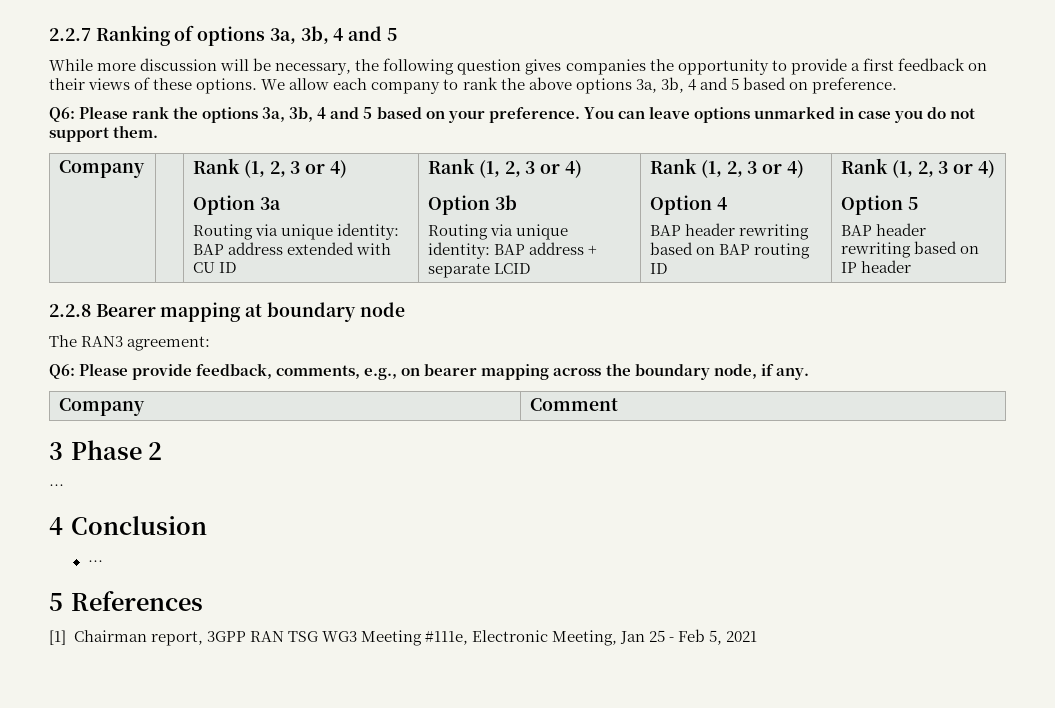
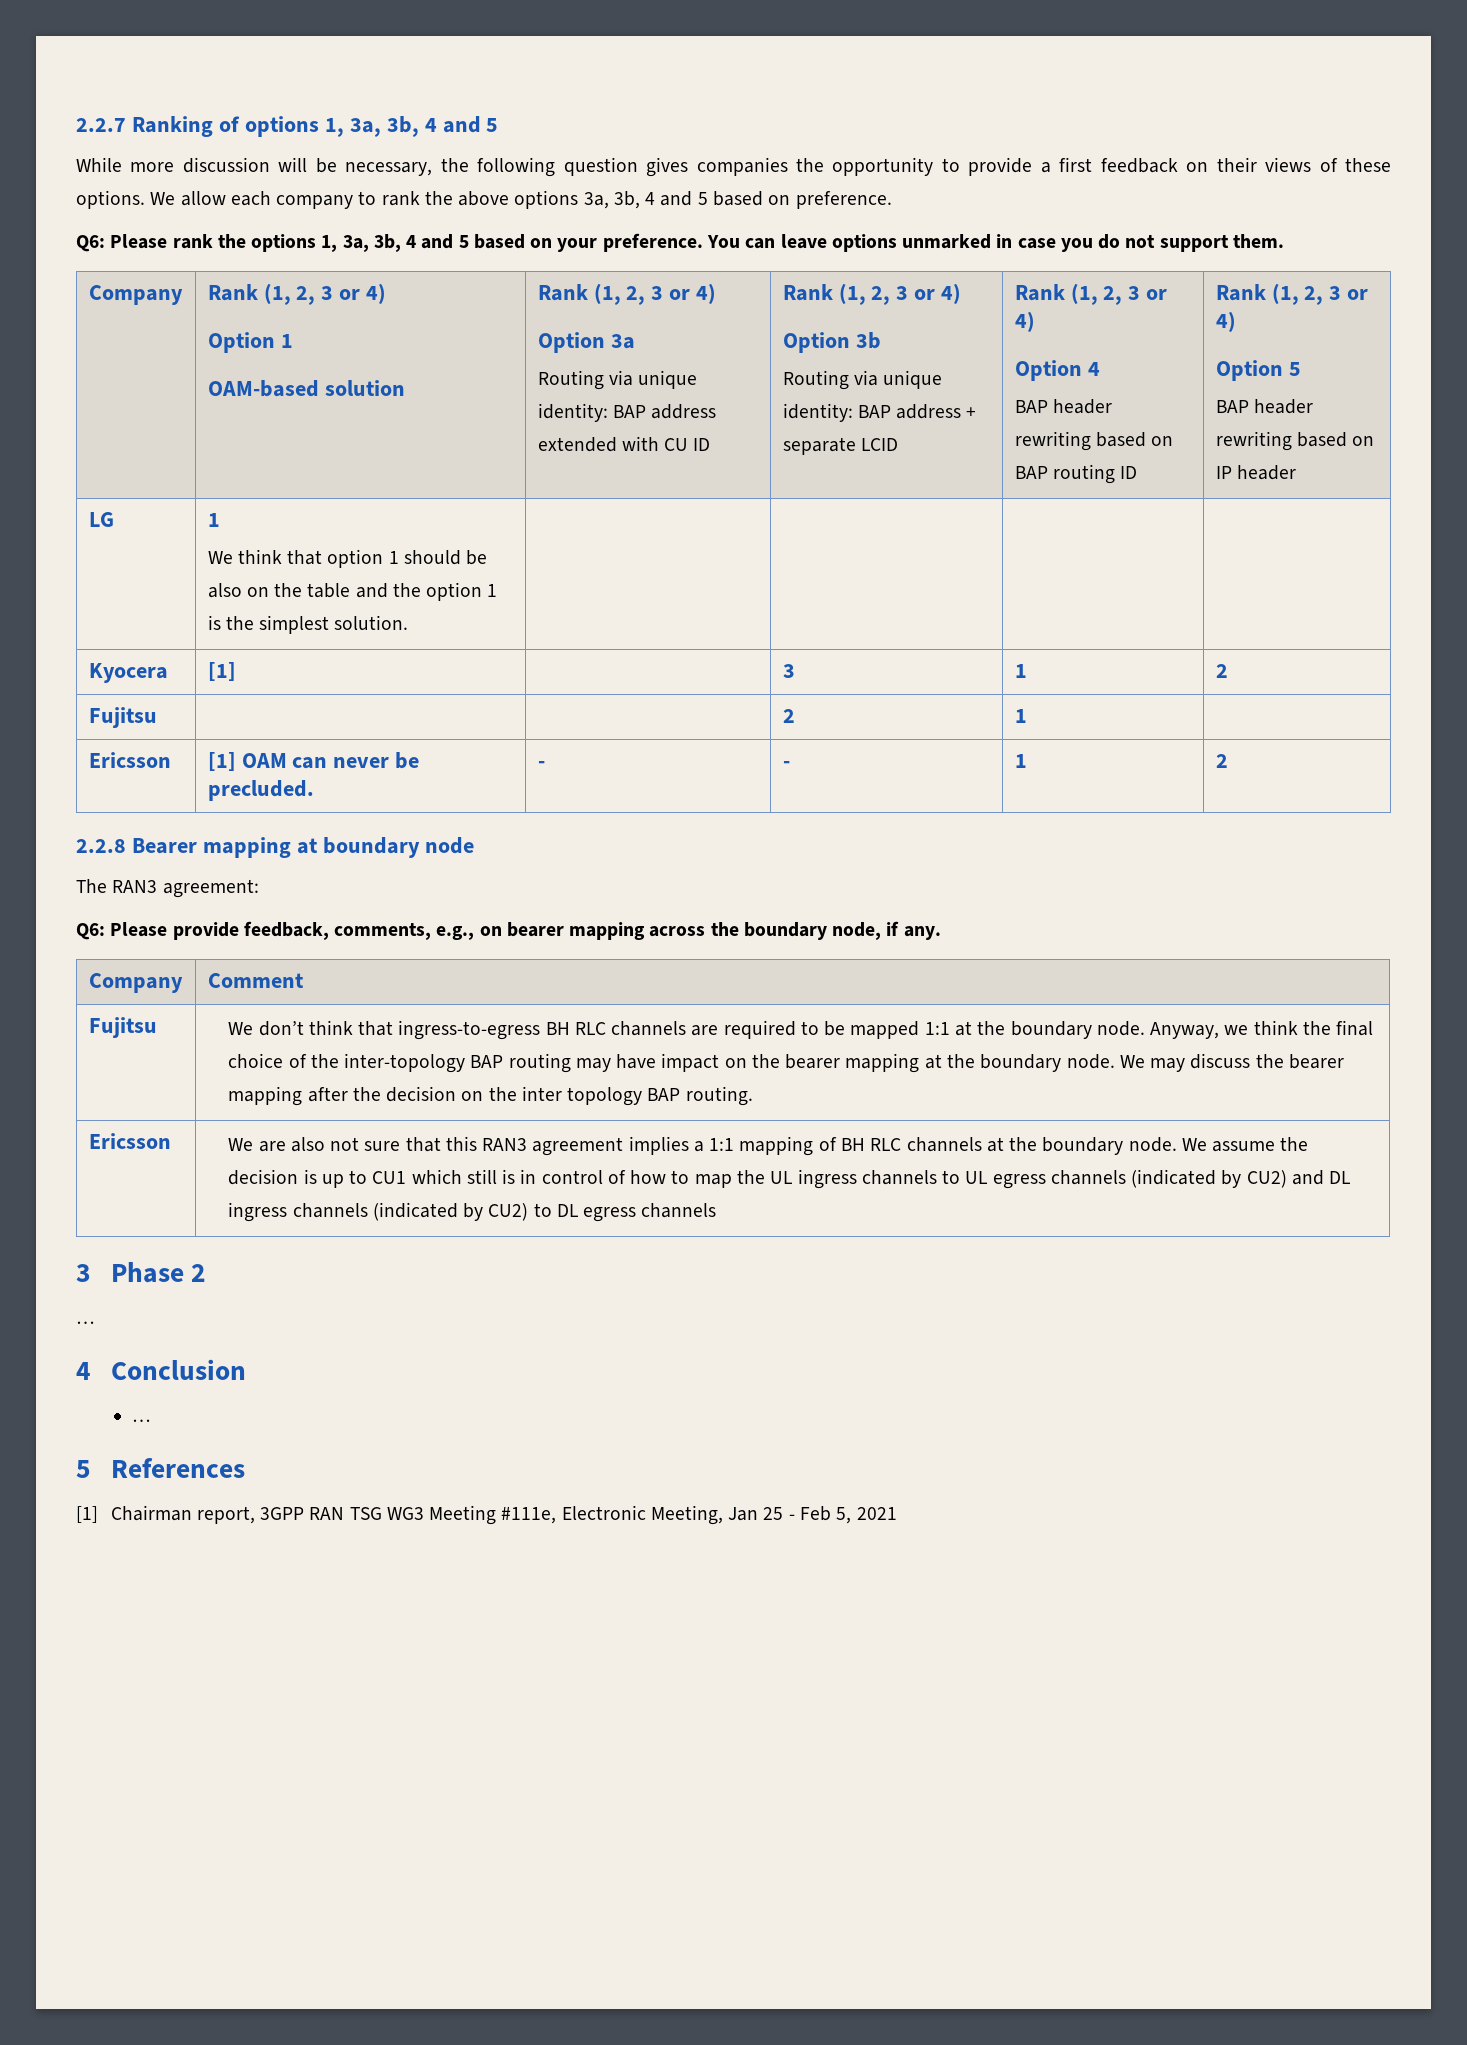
- 2.2.7 Ranking of options 3a, 3b, 4 and 5
+ 2.2.7 Ranking of options 1, 3a, 3b, 4 and 5
- Q6: Please rank the options 3a, 3b, 4 and 5 based on your preference.
+ Q6: Please rank the options 1, 3a, 3b, 4 and 5 based on your preference.
  You can leave options unmarked in case you do not support them.
- Company
+ Company | Rank (1, 2, 3 or 4)
+ Option 1
+ OAM-based solution
+ LG | 1
+ We think that option 1 should be also on the table and the option 1 is the simplest solution. | | | |
+ Kyocera | [1] | | 3 | 1 | 2
+ Fujitsu | | | 2 | 1 |
+ Ericsson | [1] OAM can never be precluded. | - | - | 1 | 2
+ Fujitsu | We don’t think that ingress-to-egress BH RLC channels are required to be mapped 1:1 at the boundary node. Anyway, we think the final choice of the inter-topology BAP routing may have impact on the bearer mapping at the boundary node. We may discuss the bearer mapping after the decision on the inter topology BAP routing.
+ Ericsson | We are also not sure that this RAN3 agreement implies a 1:1 mapping of BH RLC channels at the boundary node. We assume the decision is up to CU1 which still is in control of how to map the UL ingress channels to UL egress channels (indicated by CU2) and DL ingress channels (indicated by CU2) to DL egress channels

